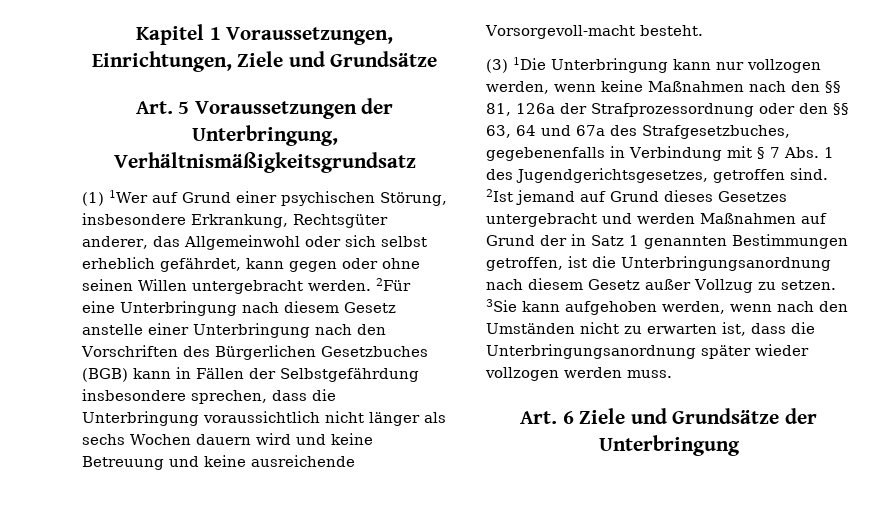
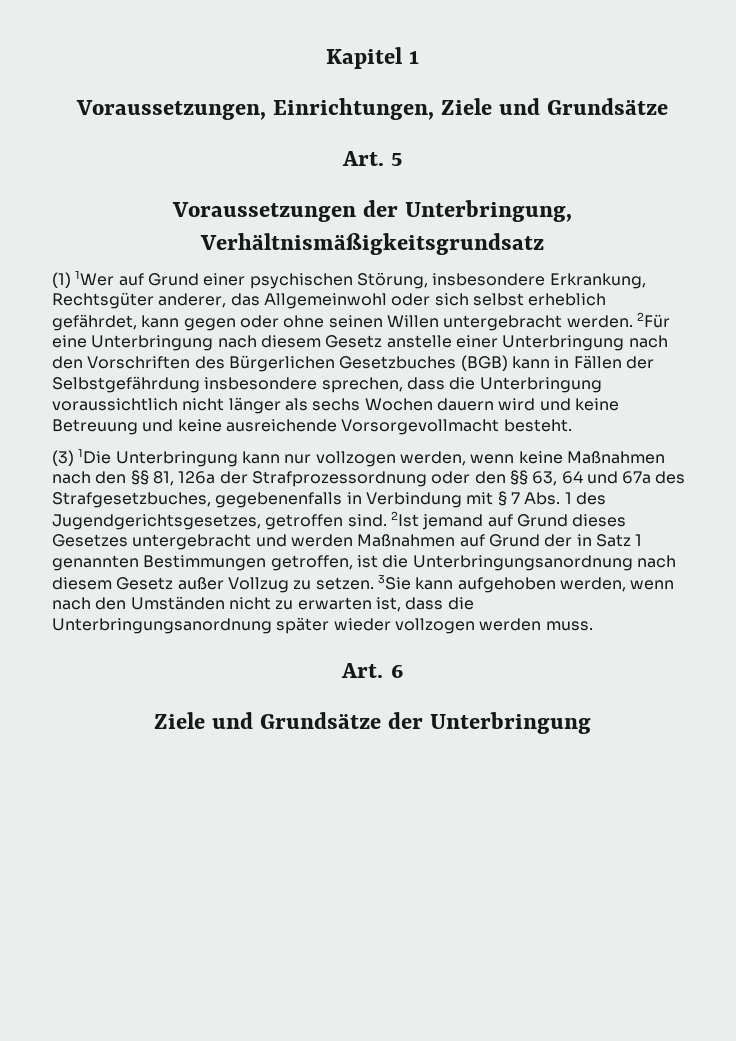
- Kapitel 1 Voraussetzungen, Einrichtungen, Ziele und Grundsätze
+ Kapitel 1
+ Voraussetzungen, Einrichtungen, Ziele und Grundsätze
- Art. 5 Voraussetzungen der Unterbringung, Verhältnismäßigkeitsgrundsatz
+ Art. 5
+ Voraussetzungen der Unterbringung, Verhältnismäßigkeitsgrundsatz
- 2Für eine Unterbringung nach diesem Gesetz anstelle einer Unterbringung nach den Vorschriften des Bürgerlichen Gesetzbuches (BGB) kann in Fällen der Selbstgefährdung insbesondere sprechen, dass die Unterbringung voraussichtlich nicht länger als sechs Wochen dauern wird und keine Betreuung und keine ausreichende Vorsorgevoll-macht besteht.
+ 2Für eine Unterbringung nach diesem Gesetz anstelle einer Unterbringung nach den Vorschriften des Bürgerlichen Gesetzbuches (BGB) kann in Fällen der Selbstgefährdung insbesondere sprechen, dass die Unterbringung voraussichtlich nicht länger als sechs Wochen dauern wird und keine Betreuung und keine ausreichende Vorsorgevollmacht besteht.
- Art. 6 Ziele und Grundsätze der Unterbringung
+ Art. 6
+ Ziele und Grundsätze der Unterbringung

